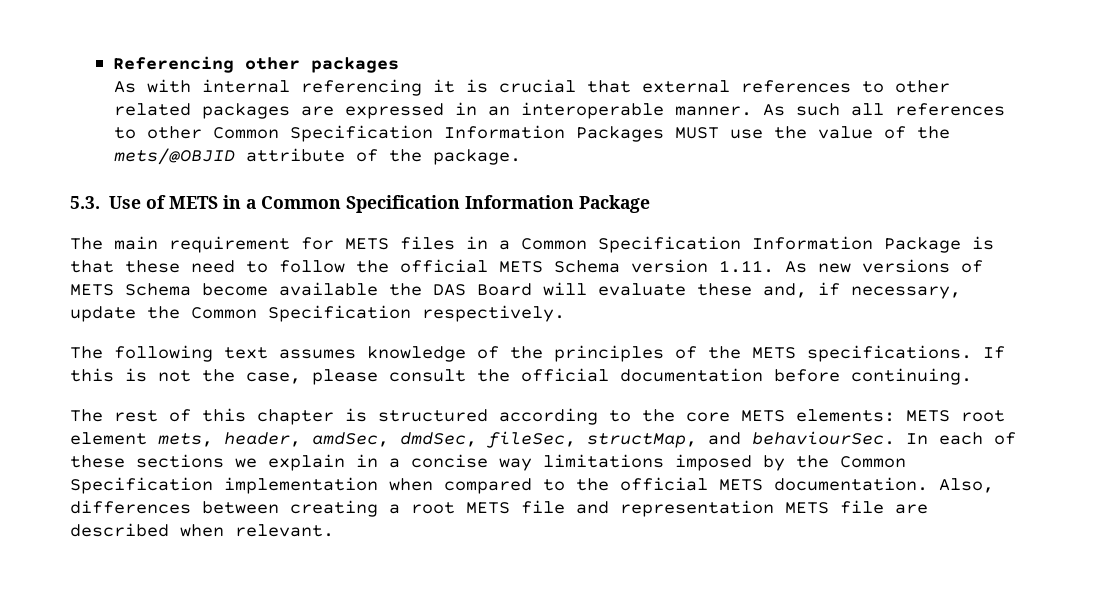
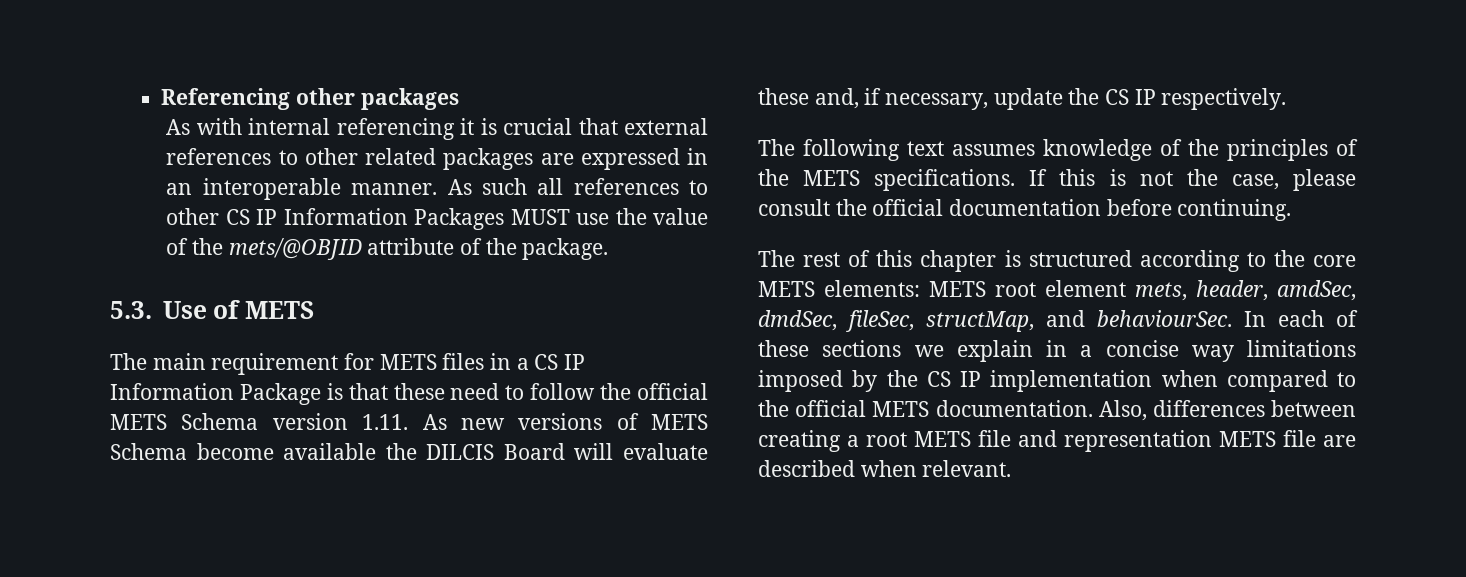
- As such all references to other Common Specification Information Packages MUST use the value of the mets/@OBJID attribute of the package.
+ As such all references to other CS IP Information Packages MUST use the value of the mets/@OBJID attribute of the package.
- 5.3. Use of METS in a Common Specification Information Package
+ 5.3. Use of METS
- The main requirement for METS files in a Common Specification Information Package is that these need to follow the official METS Schema version 1.11. As new versions of METS Schema become available the DAS Board will evaluate these and, if necessary, update the Common Specification respectively.
+ The main requirement for METS files in a CS IP Information Package is that these need to follow the official METS Schema version 1.11. As new versions of METS Schema become available the DILCIS Board will evaluate these and, if necessary, update the CS IP respectively.
- In each of these sections we explain in a concise way limitations imposed by the Common Specification implementation when compared to the official METS documentation.
+ In each of these sections we explain in a concise way limitations imposed by the CS IP implementation when compared to the official METS documentation.

